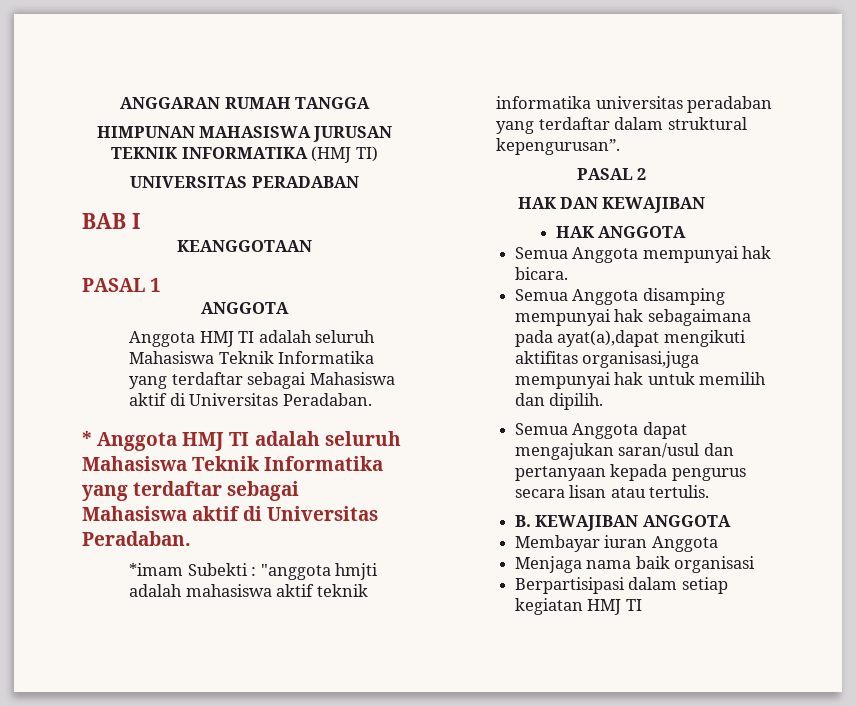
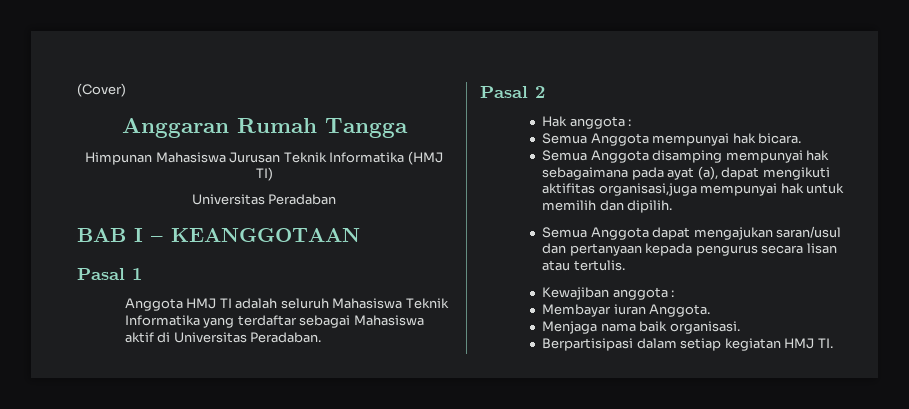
- ANGGARAN RUMAH TANGGA
- HIMPUNAN MAHASISWA JURUSAN TEKNIK INFORMATIKA (HMJ TI)
+ (Cover)
+ Anggaran Rumah Tangga
+ Himpunan Mahasiswa Jurusan Teknik Informatika (HMJ TI)
- UNIVERSITAS PERADABAN
+ Universitas Peradaban
- BAB I
- KEANGGOTAAN
+ BAB I – KEANGGOTAAN
- PASAL 1
- ANGGOTA
+ Pasal 1
- * Anggota HMJ TI adalah seluruh Mahasiswa Teknik Informatika yang terdaftar sebagai Mahasiswa aktif di Universitas Peradaban.
- *imam Subekti : "anggota hmjti adalah mahasiswa aktif teknik informatika universitas peradaban yang terdaftar dalam struktural kepengurusan”.
- PASAL 2
- HAK DAN KEWAJIBAN
- HAK ANGGOTA
+ Pasal 2
+ Hak anggota :
- Semua Anggota disamping mempunyai hak sebagaimana pada ayat(a),dapat mengikuti aktifitas organisasi,juga mempunyai hak untuk memilih dan dipilih.
+ Semua Anggota disamping mempunyai hak sebagaimana pada ayat (a), dapat mengikuti aktifitas organisasi,juga mempunyai hak untuk memilih dan dipilih.
- B. KEWAJIBAN ANGGOTA
+ Kewajiban anggota :
- Membayar iuran Anggota
+ Membayar iuran Anggota.
- Menjaga nama baik organisasi
+ Menjaga nama baik organisasi.
- Berpartisipasi dalam setiap kegiatan HMJ TI
+ Berpartisipasi dalam setiap kegiatan HMJ TI.

